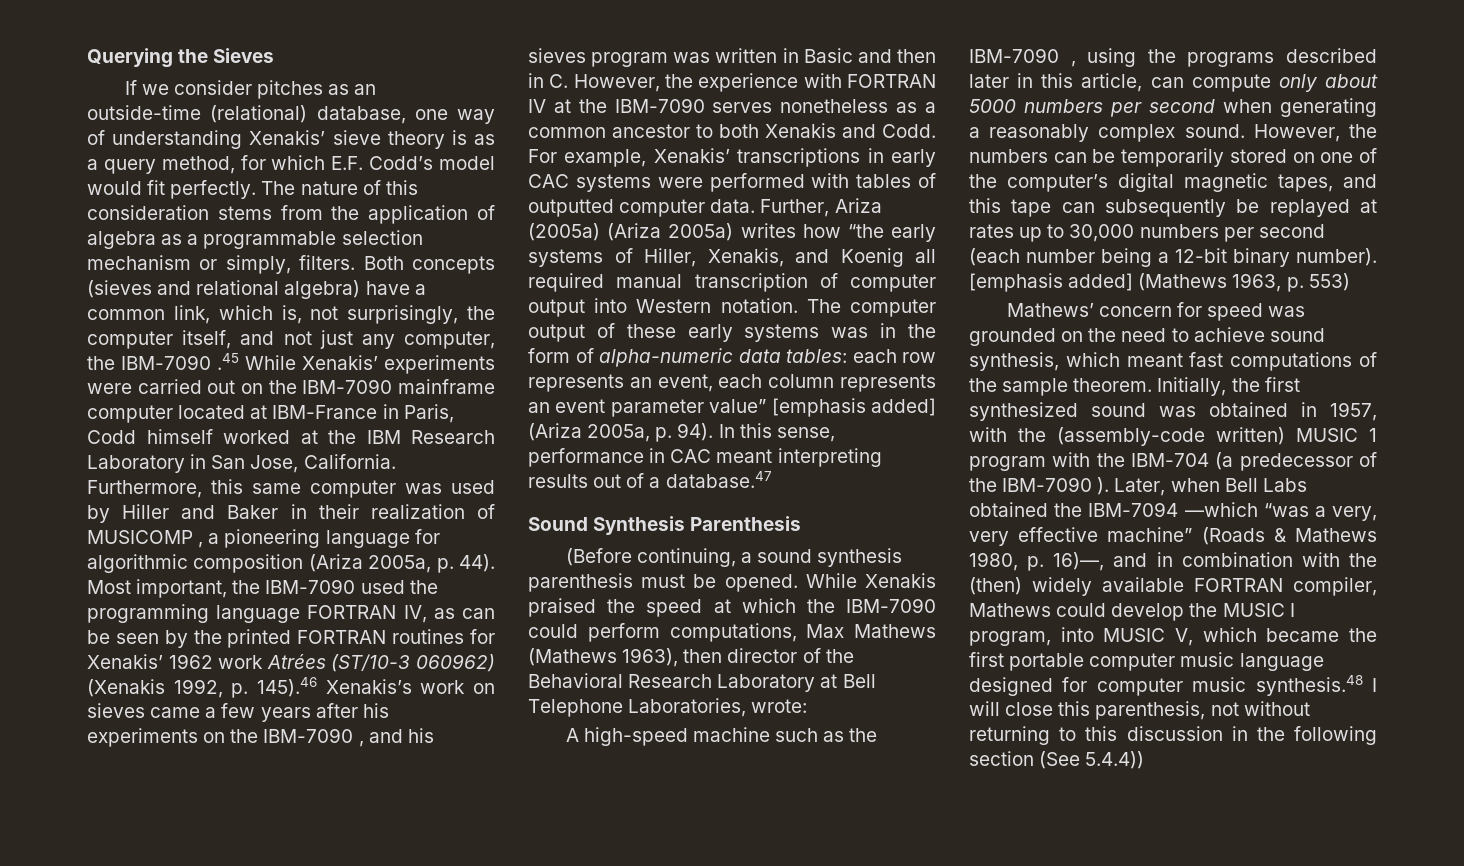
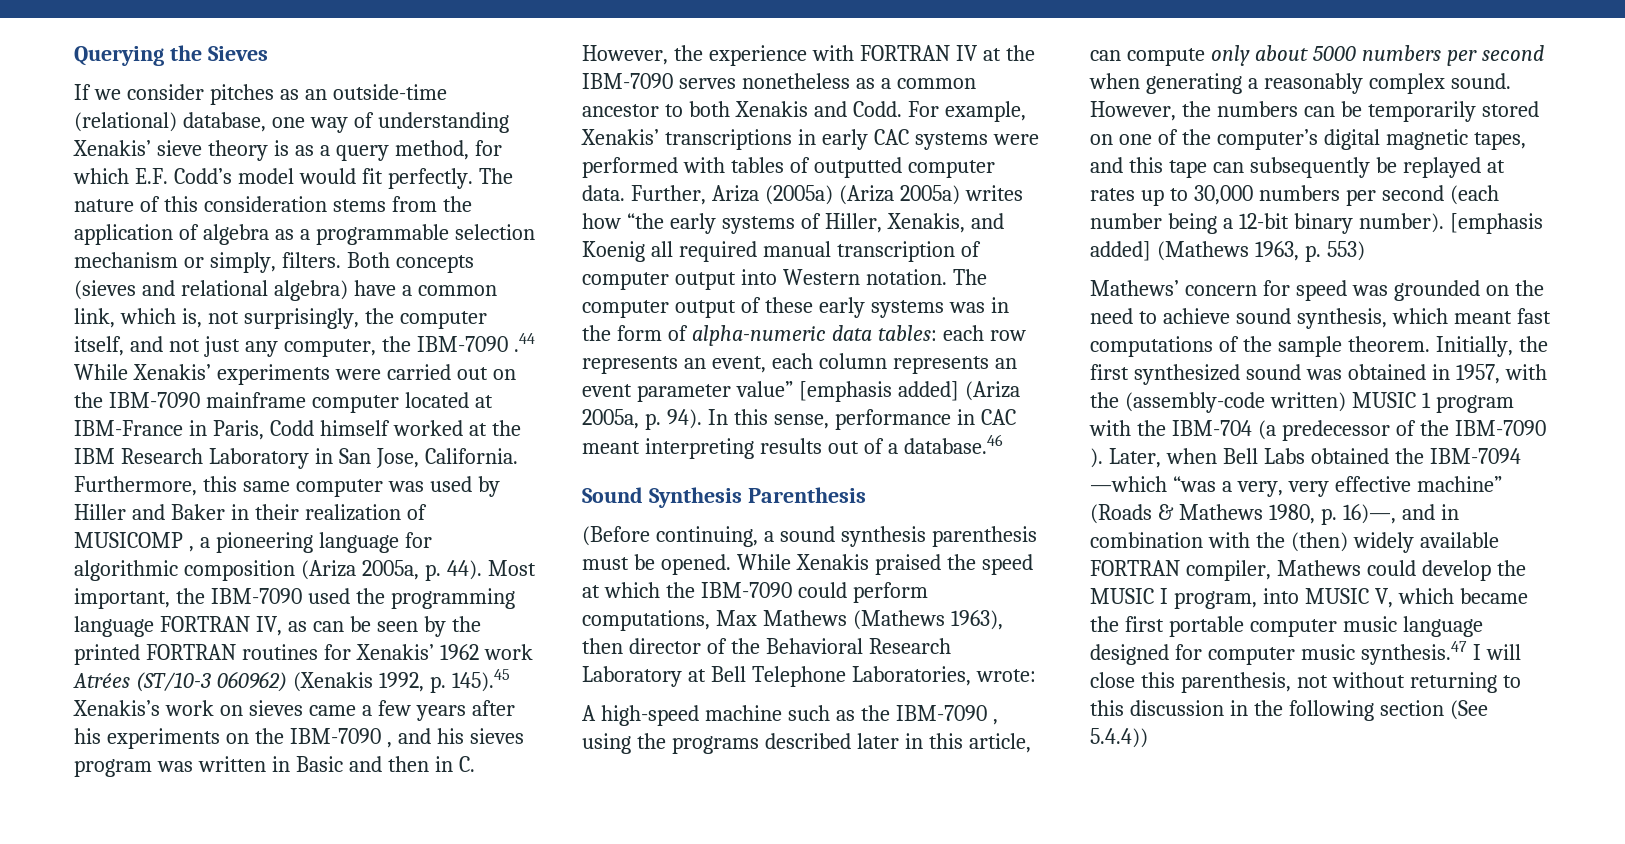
- Both concepts (sieves and relational algebra) have a common link, which is, not surprisingly, the computer itself, and not just any computer, the IBM-7090 .45 While Xenakis’ experiments were carried out on the IBM-7090 mainframe computer located at IBM-France in Paris, Codd himself worked at the IBM Research Laboratory in San Jose, California.
+ Both concepts (sieves and relational algebra) have a common link, which is, not surprisingly, the computer itself, and not just any computer, the IBM-7090 .44 While Xenakis’ experiments were carried out on the IBM-7090 mainframe computer located at IBM-France in Paris, Codd himself worked at the IBM Research Laboratory in San Jose, California.
- Most important, the IBM-7090 used the programming language FORTRAN IV, as can be seen by the printed FORTRAN routines for Xenakis’ 1962 work Atrées (ST/10-3 060962) (Xenakis 1992, p. 145).46 Xenakis’s work on sieves came a few years after his experiments on the IBM-7090 , and his sieves program was written in Basic and then in C. However, the experience with FORTRAN IV at the IBM-7090 serves nonetheless as a common ancestor to both Xenakis and Codd.
+ Most important, the IBM-7090 used the programming language FORTRAN IV, as can be seen by the printed FORTRAN routines for Xenakis’ 1962 work Atrées (ST/10-3 060962) (Xenakis 1992, p. 145).45 Xenakis’s work on sieves came a few years after his experiments on the IBM-7090 , and his sieves program was written in Basic and then in C. However, the experience with FORTRAN IV at the IBM-7090 serves nonetheless as a common ancestor to both Xenakis and Codd.
- In this sense, performance in CAC meant interpreting results out of a database.47
+ In this sense, performance in CAC meant interpreting results out of a database.46
- Later, when Bell Labs obtained the IBM-7094 —which “was a very, very effective machine” (Roads & Mathews 1980, p. 16)—, and in combination with the (then) widely available FORTRAN compiler, Mathews could develop the MUSIC I program, into MUSIC V, which became the first portable computer music language designed for computer music synthesis.48 I will close this parenthesis, not without returning to this discussion in the following section (See 5.4.4))
+ Later, when Bell Labs obtained the IBM-7094 —which “was a very, very effective machine” (Roads & Mathews 1980, p. 16)—, and in combination with the (then) widely available FORTRAN compiler, Mathews could develop the MUSIC I program, into MUSIC V, which became the first portable computer music language designed for computer music synthesis.47 I will close this parenthesis, not without returning to this discussion in the following section (See 5.4.4))

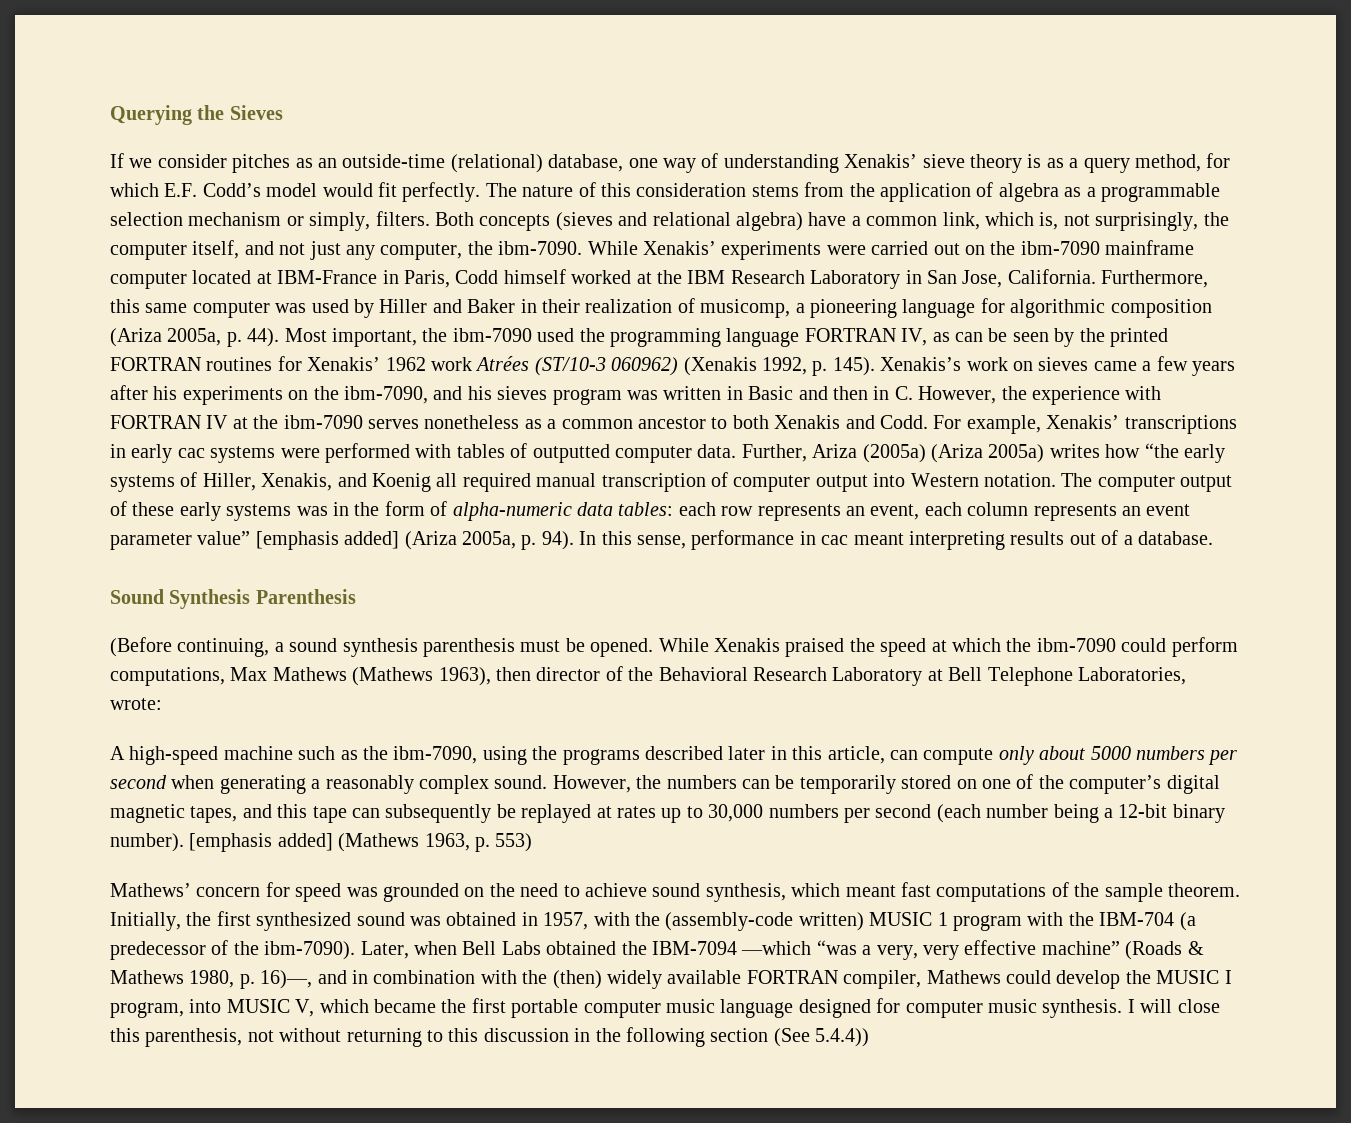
- Both concepts (sieves and relational algebra) have a common link, which is, not surprisingly, the computer itself, and not just any computer, the IBM-7090 .44 While Xenakis’ experiments were carried out on the IBM-7090 mainframe computer located at IBM-France in Paris, Codd himself worked at the IBM Research Laboratory in San Jose, California.
+ Both concepts (sieves and relational algebra) have a common link, which is, not surprisingly, the computer itself, and not just any computer, the ibm-7090. While Xenakis’ experiments were carried out on the ibm-7090 mainframe computer located at IBM-France in Paris, Codd himself worked at the IBM Research Laboratory in San Jose, California.
- Furthermore, this same computer was used by Hiller and Baker in their realization of MUSICOMP , a pioneering language for algorithmic composition (Ariza 2005a, p. 44).
+ Furthermore, this same computer was used by Hiller and Baker in their realization of musicomp, a pioneering language for algorithmic composition (Ariza 2005a, p. 44).
- Most important, the IBM-7090 used the programming language FORTRAN IV, as can be seen by the printed FORTRAN routines for Xenakis’ 1962 work Atrées (ST/10-3 060962) (Xenakis 1992, p. 145).45 Xenakis’s work on sieves came a few years after his experiments on the IBM-7090 , and his sieves program was written in Basic and then in C. However, the experience with FORTRAN IV at the IBM-7090 serves nonetheless as a common ancestor to both Xenakis and Codd.
+ Most important, the ibm-7090 used the programming language FORTRAN IV, as can be seen by the printed FORTRAN routines for Xenakis’ 1962 work Atrées (ST/10-3 060962) (Xenakis 1992, p. 145). Xenakis’s work on sieves came a few years after his experiments on the ibm-7090, and his sieves program was written in Basic and then in C. However, the experience with FORTRAN IV at the ibm-7090 serves nonetheless as a common ancestor to both Xenakis and Codd.
- For example, Xenakis’ transcriptions in early CAC systems were performed with tables of outputted computer data.
+ For example, Xenakis’ transcriptions in early cac systems were performed with tables of outputted computer data.
- In this sense, performance in CAC meant interpreting results out of a database.46
+ In this sense, performance in cac meant interpreting results out of a database.
- While Xenakis praised the speed at which the IBM-7090 could perform computations, Max Mathews (Mathews 1963), then director of the Behavioral Research Laboratory at Bell Telephone Laboratories, wrote:
+ While Xenakis praised the speed at which the ibm-7090 could perform computations, Max Mathews (Mathews 1963), then director of the Behavioral Research Laboratory at Bell Telephone Laboratories, wrote:
- A high-speed machine such as the IBM-7090 , using the programs described later in this article, can compute only about 5000 numbers per second when generating a reasonably complex sound.
+ A high-speed machine such as the ibm-7090, using the programs described later in this article, can compute only about 5000 numbers per second when generating a reasonably complex sound.
- Initially, the first synthesized sound was obtained in 1957, with the (assembly-code written) MUSIC 1 program with the IBM-704 (a predecessor of the IBM-7090 ).
+ Initially, the first synthesized sound was obtained in 1957, with the (assembly-code written) MUSIC 1 program with the IBM-704 (a predecessor of the ibm-7090).
- Later, when Bell Labs obtained the IBM-7094 —which “was a very, very effective machine” (Roads & Mathews 1980, p. 16)—, and in combination with the (then) widely available FORTRAN compiler, Mathews could develop the MUSIC I program, into MUSIC V, which became the first portable computer music language designed for computer music synthesis.47 I will close this parenthesis, not without returning to this discussion in the following section (See 5.4.4))
+ Later, when Bell Labs obtained the IBM-7094 —which “was a very, very effective machine” (Roads & Mathews 1980, p. 16)—, and in combination with the (then) widely available FORTRAN compiler, Mathews could develop the MUSIC I program, into MUSIC V, which became the first portable computer music language designed for computer music synthesis. I will close this parenthesis, not without returning to this discussion in the following section (See 5.4.4))

